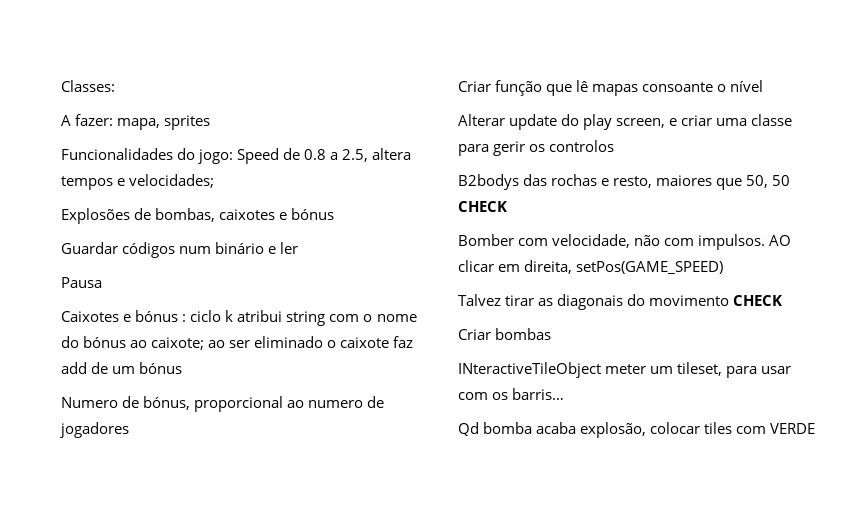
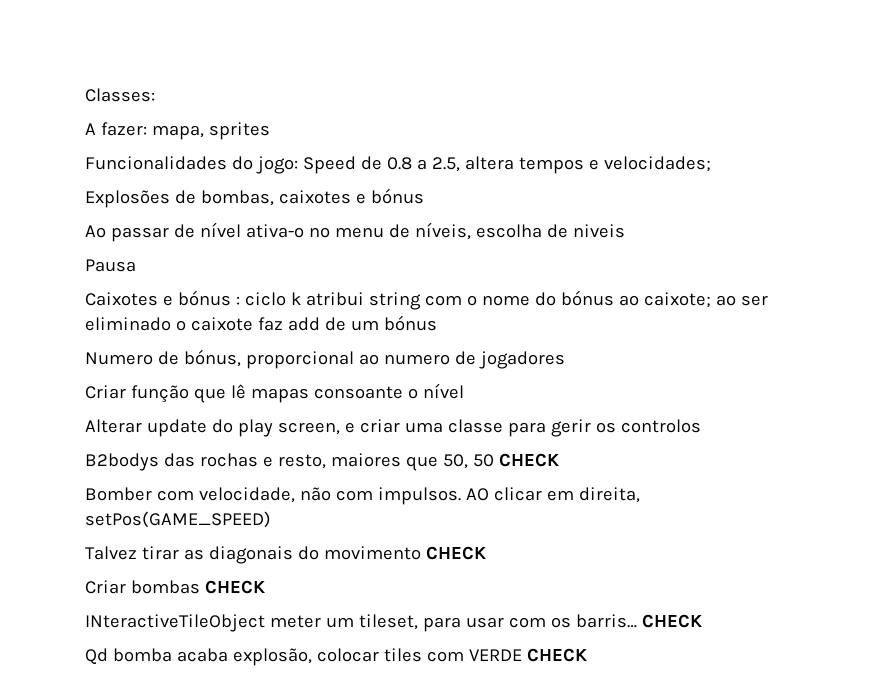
- Guardar códigos num binário e ler
+ Ao passar de nível ativa-o no menu de níveis, escolha de niveis
- Criar bombas
+ Criar bombas CHECK
- INteractiveTileObject meter um tileset, para usar com os barris…
+ INteractiveTileObject meter um tileset, para usar com os barris… CHECK
- Qd bomba acaba explosão, colocar tiles com VERDE
+ Qd bomba acaba explosão, colocar tiles com VERDE CHECK

